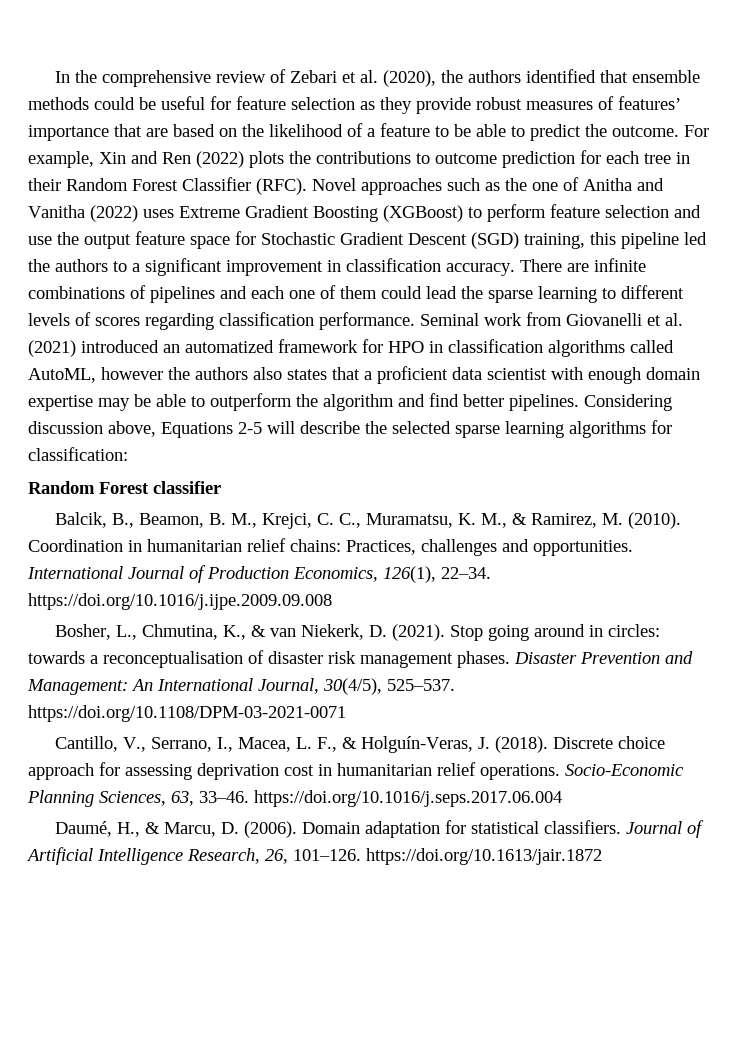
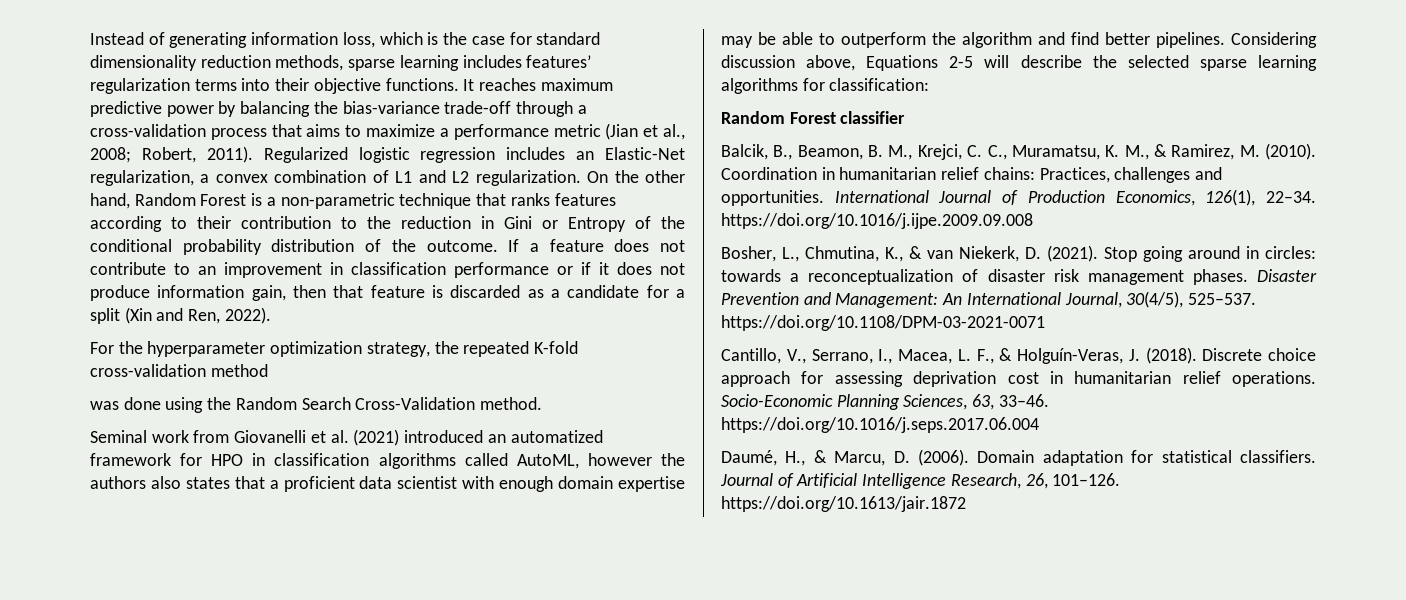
- In the comprehensive review of Zebari et al. (2020), the authors identified that ensemble methods could be useful for feature selection as they provide robust measures of features’ importance that are based on the likelihood of a feature to be able to predict the outcome. For example, Xin and Ren (2022) plots the contributions to outcome prediction for each tree in their Random Forest Classifier (RFC). Novel approaches such as the one of Anitha and Vanitha (2022) uses Extreme Gradient Boosting (XGBoost) to perform feature selection and use the output feature space for Stochastic Gradient Descent (SGD) training, this pipeline led the authors to a significant improvement in classification accuracy. There are infinite combinations of pipelines and each one of them could lead the sparse learning to different levels of scores regarding classification performance. Seminal work from Giovanelli et al. (2021) introduced an automatized framework for HPO in classification algorithms called AutoML, however the authors also states that a proficient data scientist with enough domain expertise may be able to outperform the algorithm and find better pipelines.
+ Instead of generating information loss, which is the case for standard dimensionality reduction methods, sparse learning includes features’ regularization terms into their objective functions. It reaches maximum predictive power by balancing the bias-variance trade-off through a cross-validation process that aims to maximize a performance metric (Jian et al., 2008; Robert, 2011). Regularized logistic regression includes an Elastic-Net regularization, a convex combination of L1 and L2 regularization. On the other hand, Random Forest is a non-parametric technique that ranks features according to their contribution to the reduction in Gini or Entropy of the conditional probability distribution of the outcome. If a feature does not contribute to an improvement in classification performance or if it does not produce information gain, then that feature is discarded as a candidate for a split (Xin and Ren, 2022).
+ For the hyperparameter optimization strategy, the repeated K-fold cross-validation method
+ was done using the Random Search Cross-Validation method.
+ Seminal work from Giovanelli et al. (2021) introduced an automatized framework for HPO in classification algorithms called AutoML, however the authors also states that a proficient data scientist with enough domain expertise may be able to outperform the algorithm and find better pipelines.
- Stop going around in circles: towards a reconceptualisation of disaster risk management phases.
+ Stop going around in circles: towards a reconceptualization of disaster risk management phases.

